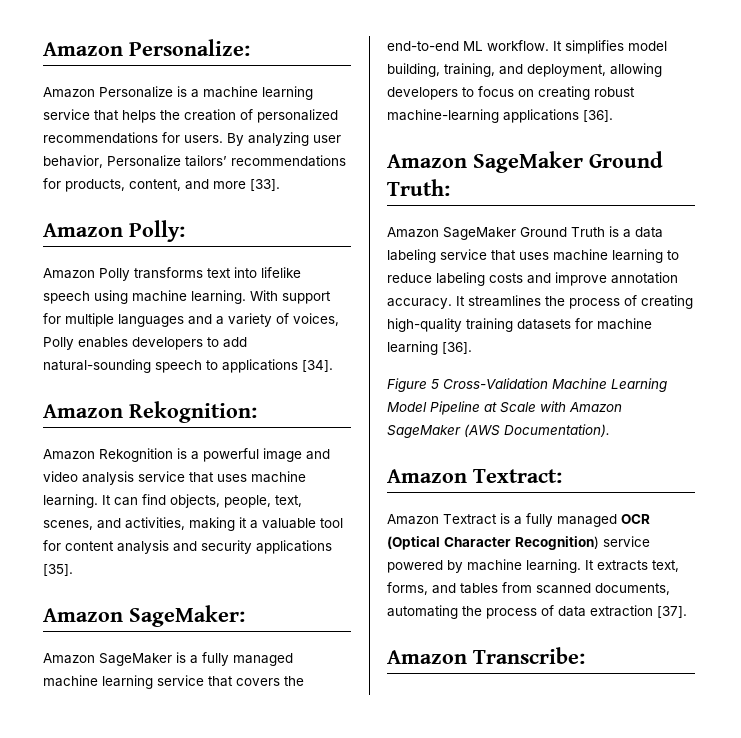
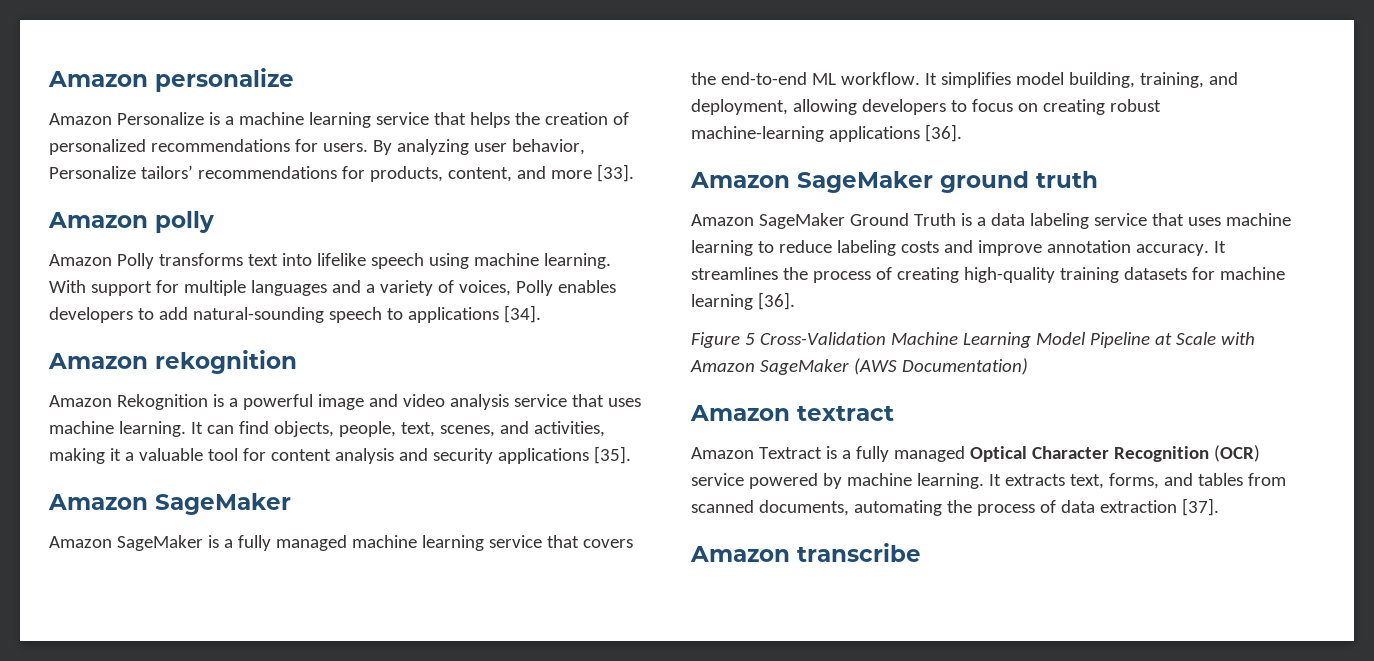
- Amazon Personalize:
+ Amazon personalize
- Amazon Polly:
+ Amazon polly
- Amazon Rekognition:
+ Amazon rekognition
  It can find objects, people, text, scenes, and activities, making it a valuable tool for content analysis and security applications [35].
- Amazon SageMaker:
+ Amazon SageMaker
- Amazon SageMaker Ground Truth:
+ Amazon SageMaker ground truth
- Figure 5 Cross-Validation Machine Learning Model Pipeline at Scale with Amazon SageMaker (AWS Documentation).
- Amazon Textract:
+ Figure 5 Cross-Validation Machine Learning Model Pipeline at Scale with Amazon SageMaker (AWS Documentation)
+ Amazon textract
- Amazon Textract is a fully managed OCR (Optical Character Recognition) service powered by machine learning.
+ Amazon Textract is a fully managed Optical Character Recognition (OCR) service powered by machine learning.
- Amazon Transcribe:
+ Amazon transcribe

